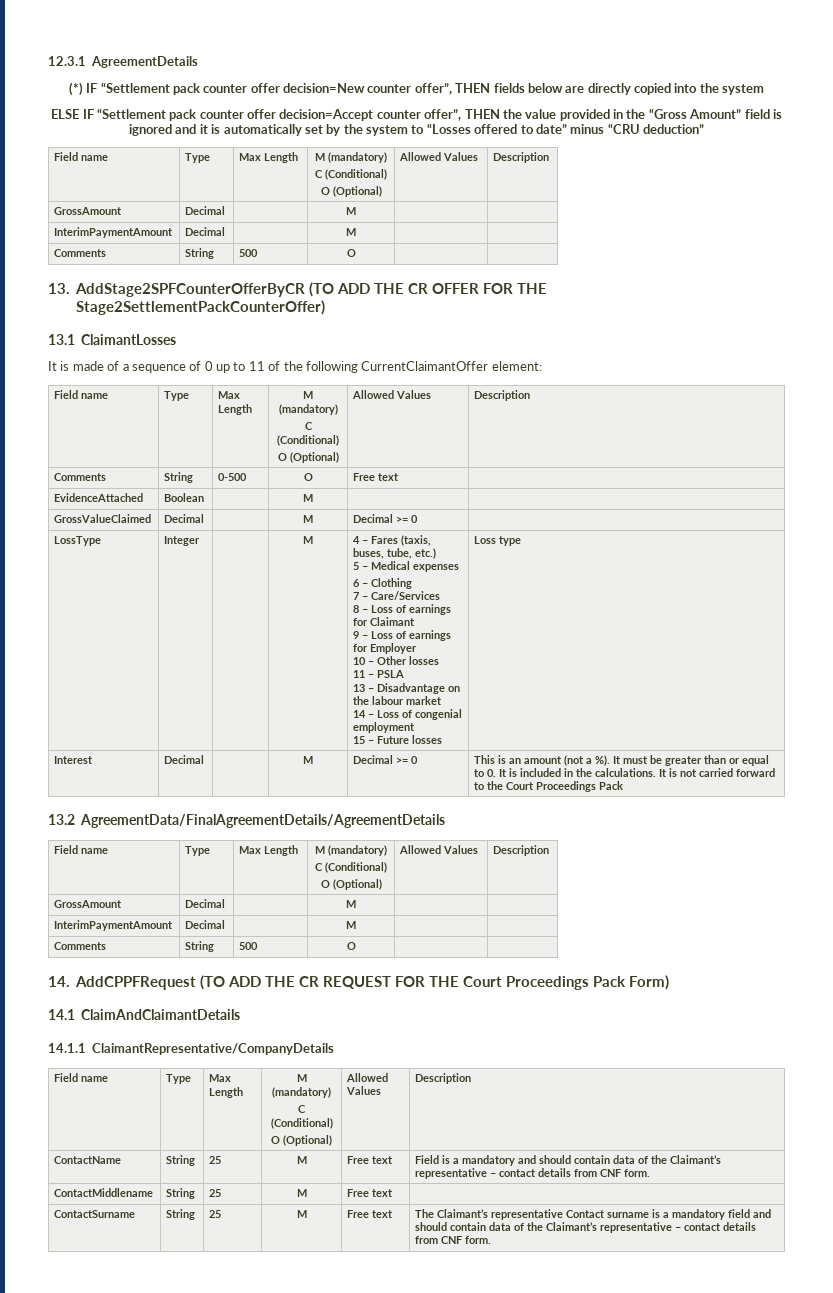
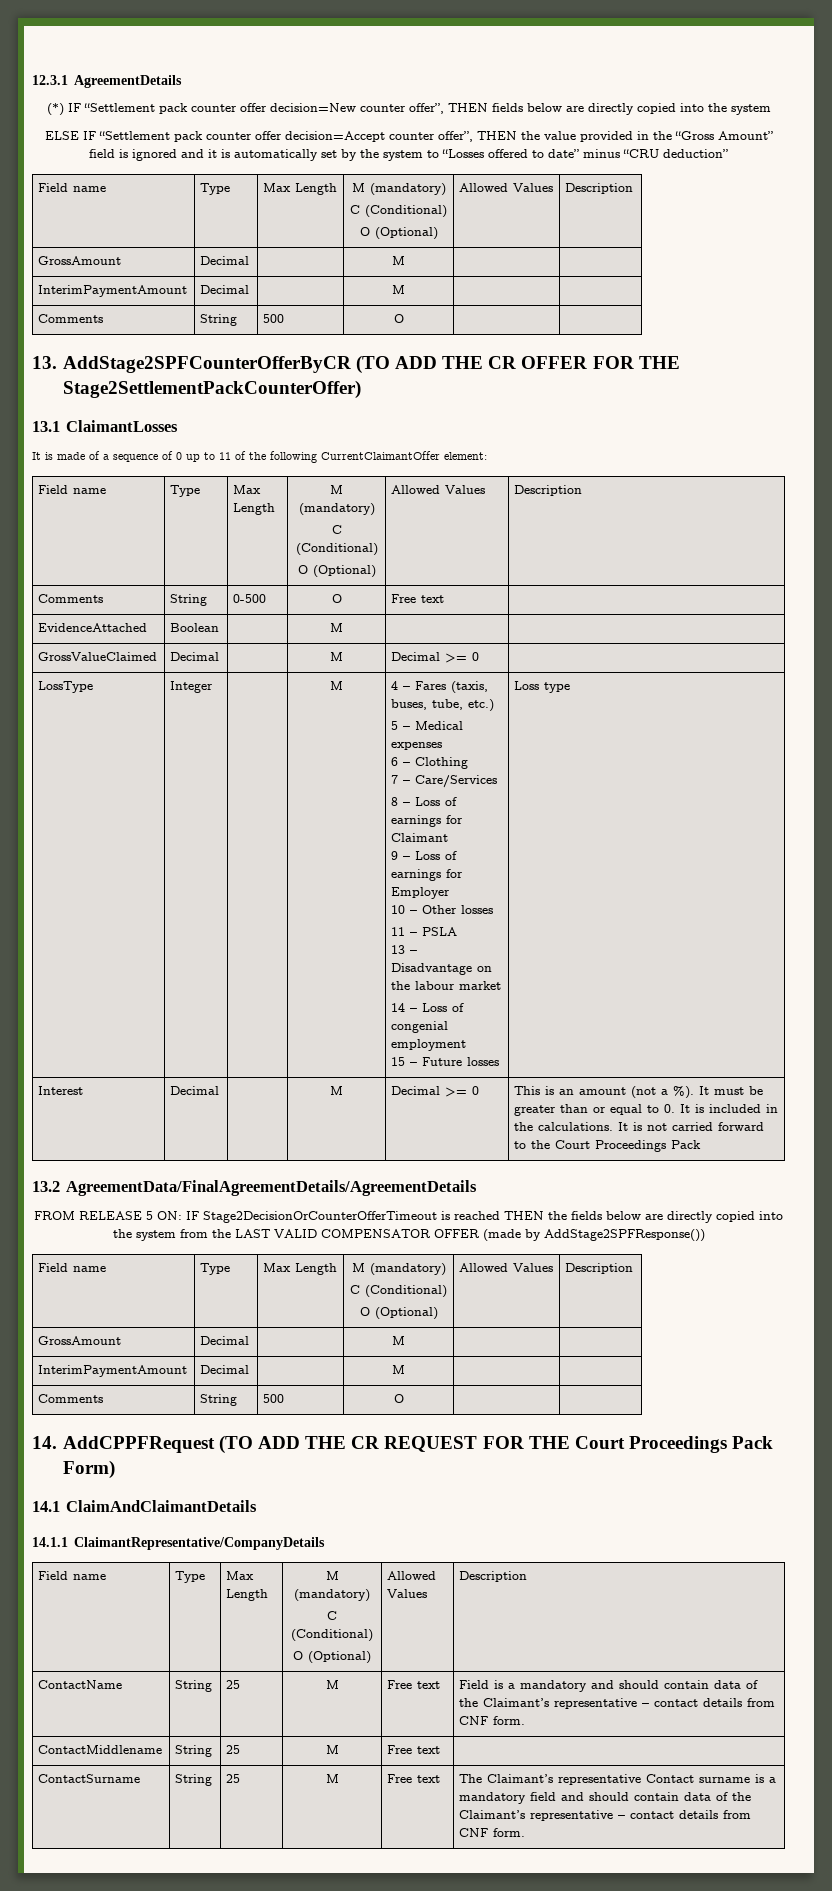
+ FROM RELEASE 5 ON: IF Stage2DecisionOrCounterOfferTimeout is reached THEN the fields below are directly copied into the system from the LAST VALID COMPENSATOR OFFER (made by AddStage2SPFResponse())

